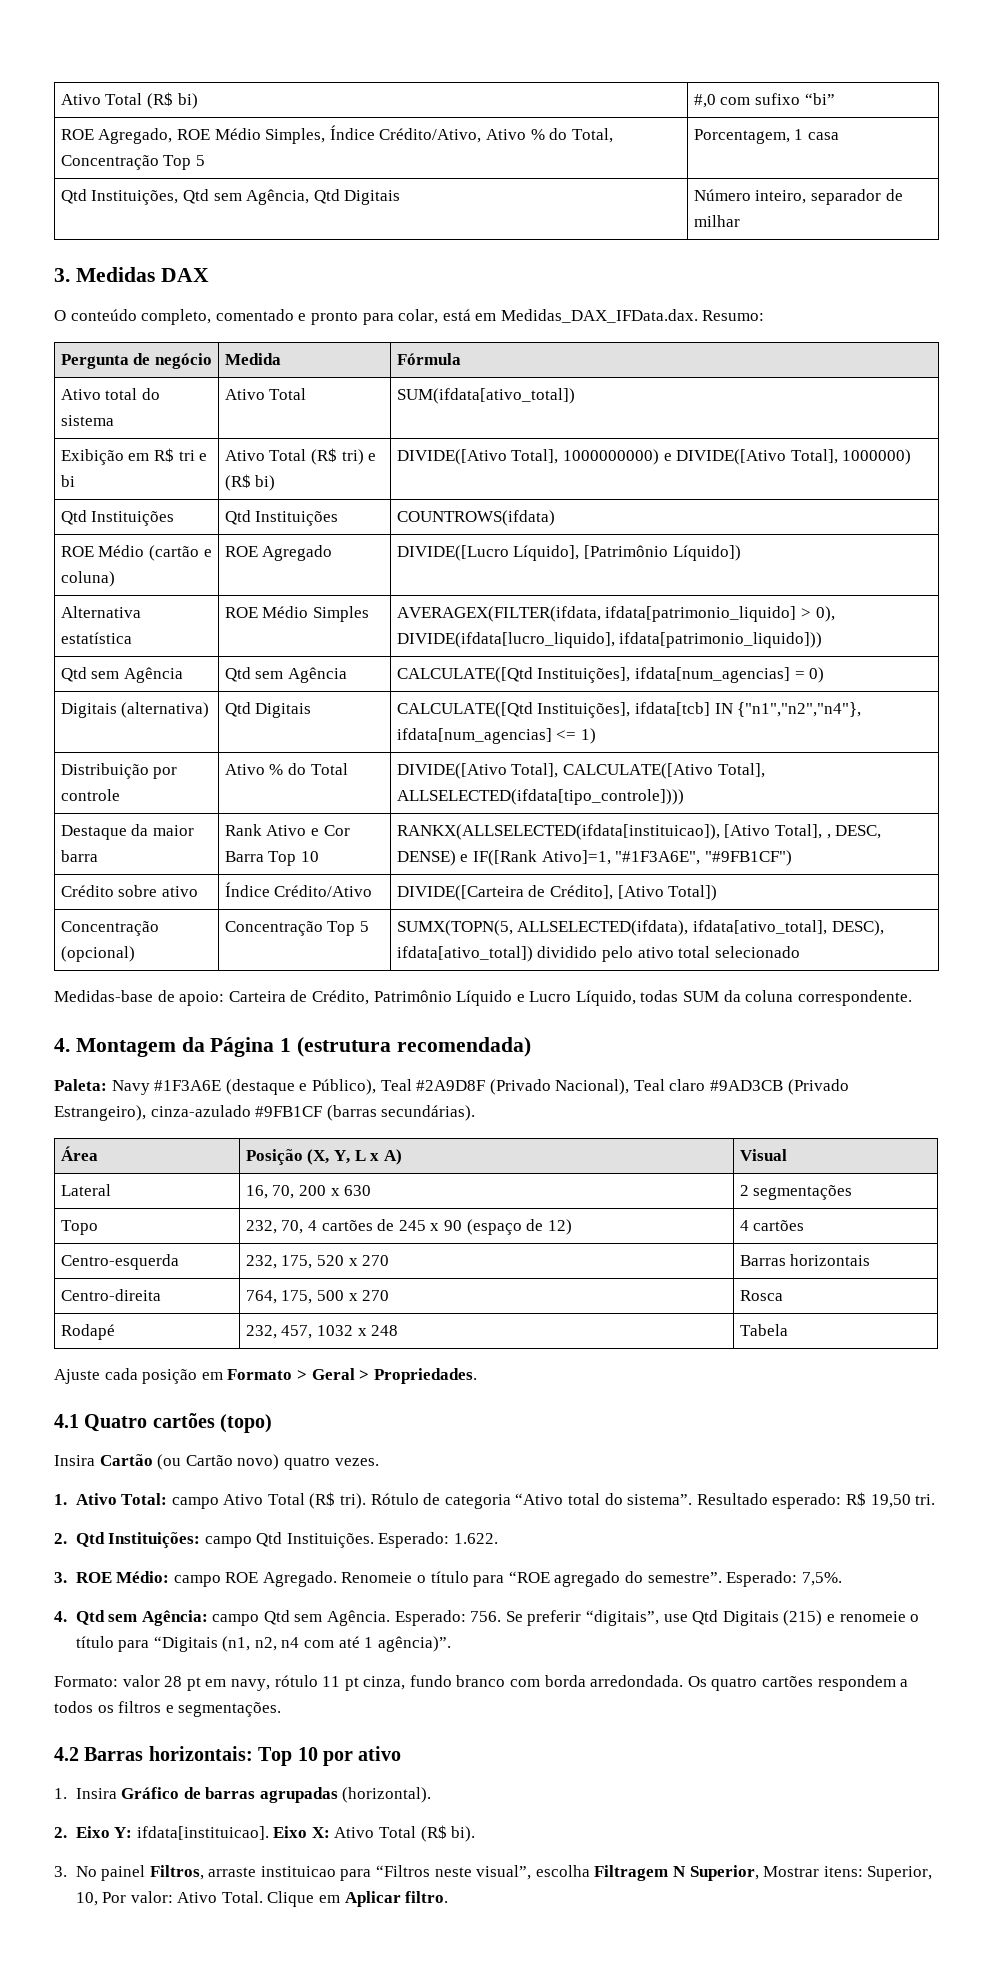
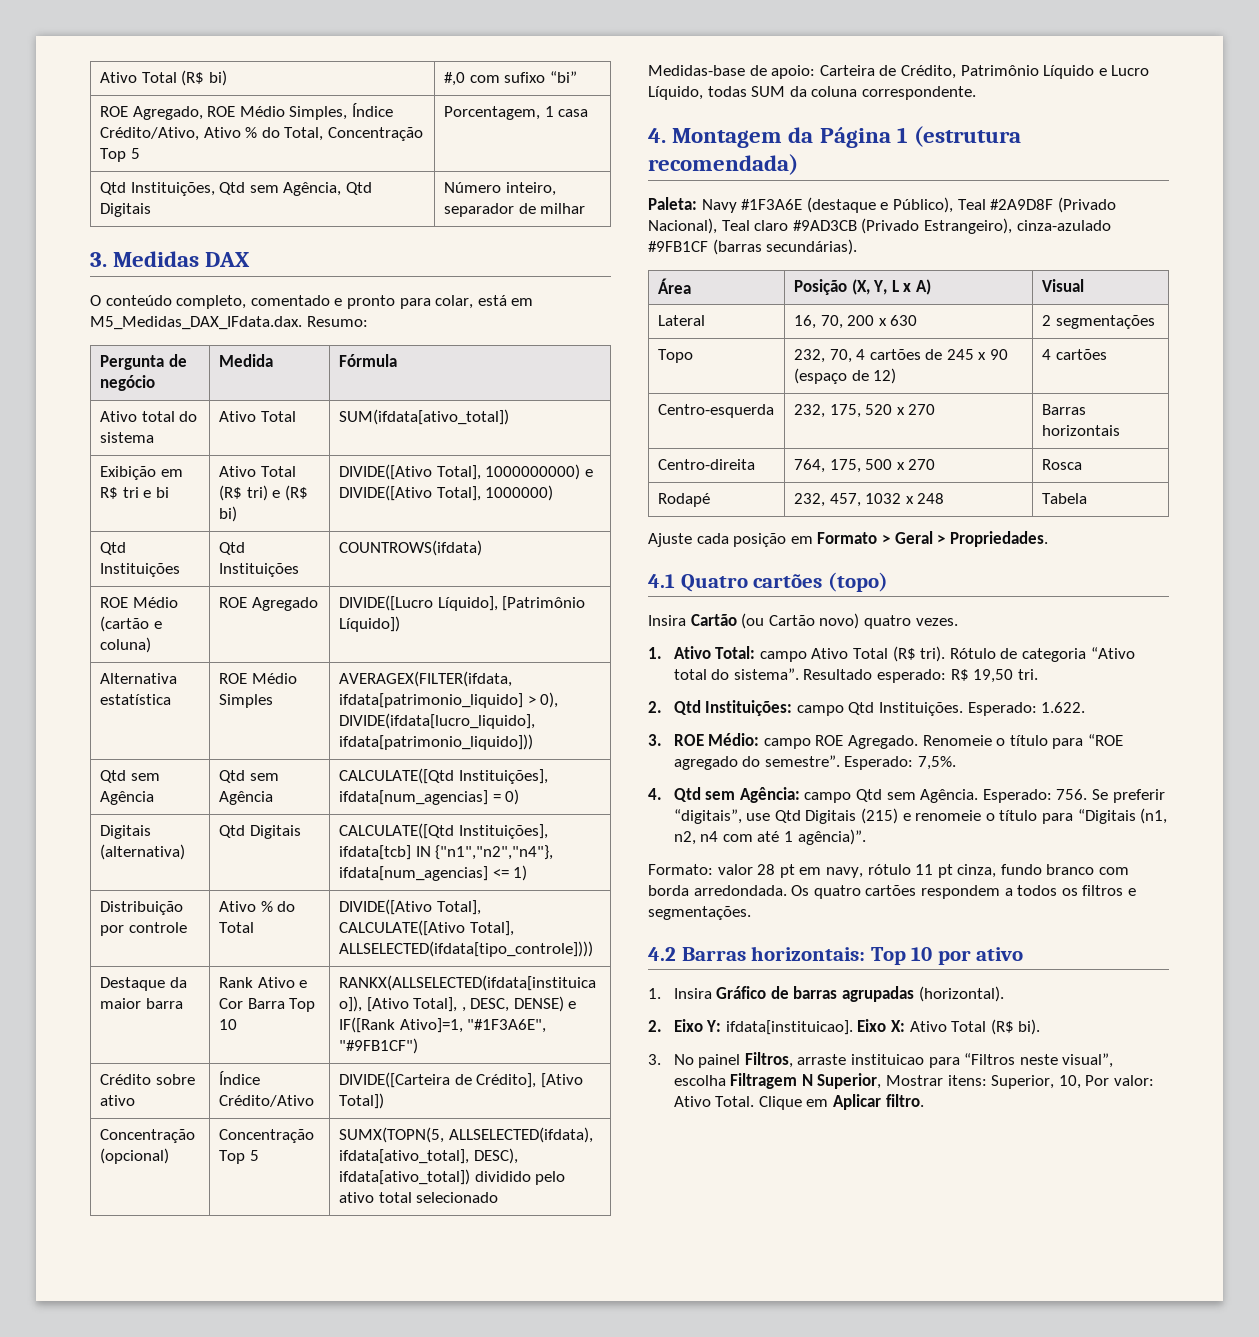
- O conteúdo completo, comentado e pronto para colar, está em Medidas_DAX_IFData.dax. Resumo:
+ O conteúdo completo, comentado e pronto para colar, está em M5_Medidas_DAX_IFdata.dax. Resumo:

